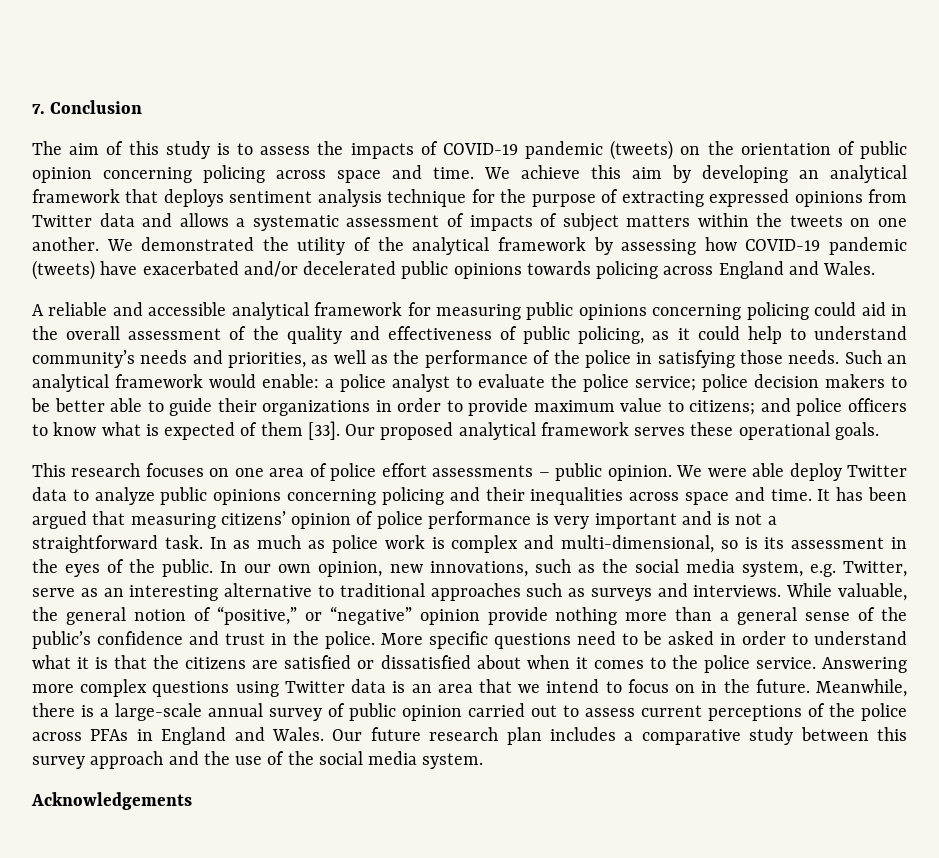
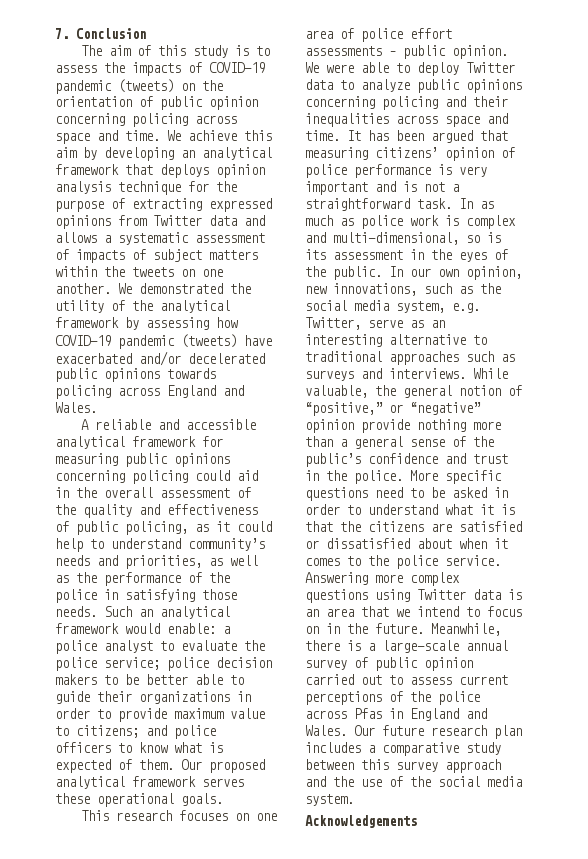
- We achieve this aim by developing an analytical framework that deploys sentiment analysis technique for the purpose of extracting expressed opinions from Twitter data and allows a systematic assessment of impacts of subject matters within the tweets on one another.
+ We achieve this aim by developing an analytical framework that deploys opinion analysis technique for the purpose of extracting expressed opinions from Twitter data and allows a systematic assessment of impacts of subject matters within the tweets on one another.
- Such an analytical framework would enable: a police analyst to evaluate the police service; police decision makers to be better able to guide their organizations in order to provide maximum value to citizens; and police officers to know what is expected of them [33].
+ Such an analytical framework would enable: a police analyst to evaluate the police service; police decision makers to be better able to guide their organizations in order to provide maximum value to citizens; and police officers to know what is expected of them.
- We were able deploy Twitter data to analyze public opinions concerning policing and their inequalities across space and time.
+ We were able to deploy Twitter data to analyze public opinions concerning policing and their inequalities across space and time.
- Meanwhile, there is a large-scale annual survey of public opinion carried out to assess current perceptions of the police across PFAs in England and Wales.
+ Meanwhile, there is a large-scale annual survey of public opinion carried out to assess current perceptions of the police across Pfas in England and Wales.

